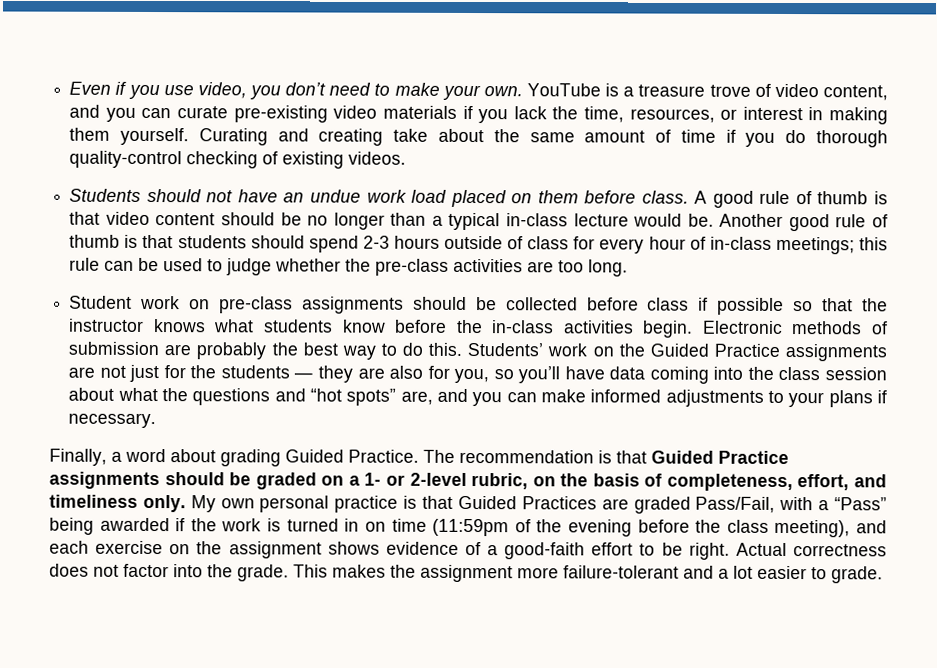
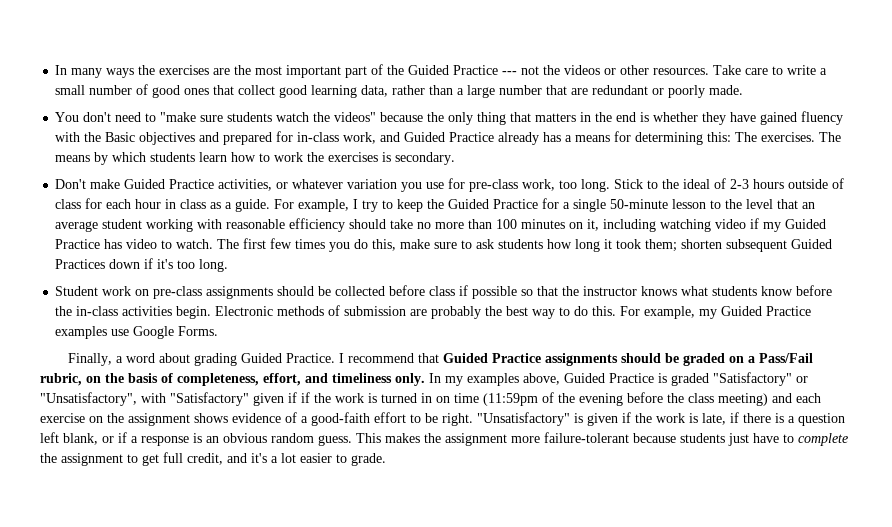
- Even if you use video, you don’t need to make your own. YouTube is a treasure trove of video content, and you can curate pre-existing video materials if you lack the time, resources, or interest in making them yourself. Curating and creating take about the same amount of time if you do thorough quality-control checking of existing videos.
- Students should not have an undue work load placed on them before class. A good rule of thumb is that video content should be no longer than a typical in-class lecture would be. Another good rule of thumb is that students should spend 2-3 hours outside of class for every hour of in-class meetings; this rule can be used to judge whether the pre-class activities are too long.
+ In many ways the exercises are the most important part of the Guided Practice --- not the videos or other resources. Take care to write a small number of good ones that collect good learning data, rather than a large number that are redundant or poorly made.
+ You don't need to "make sure students watch the videos" because the only thing that matters in the end is whether they have gained fluency with the Basic objectives and prepared for in-class work, and Guided Practice already has a means for determining this: The exercises. The means by which students learn how to work the exercises is secondary.
+ Don't make Guided Practice activities, or whatever variation you use for pre-class work, too long. Stick to the ideal of 2-3 hours outside of class for each hour in class as a guide. For example, I try to keep the Guided Practice for a single 50-minute lesson to the level that an average student working with reasonable efficiency should take no more than 100 minutes on it, including watching video if my Guided Practice has video to watch. The first few times you do this, make sure to ask students how long it took them; shorten subsequent Guided Practices down if it's too long.
- Students’ work on the Guided Practice assignments are not just for the students — they are also for you, so you’ll have data coming into the class session about what the questions and “hot spots” are, and you can make informed adjustments to your plans if necessary.
+ For example, my Guided Practice examples use Google Forms.
- The recommendation is that Guided Practice assignments should be graded on a 1- or 2-level rubric, on the basis of completeness, effort, and timeliness only.
+ I recommend that Guided Practice assignments should be graded on a Pass/Fail rubric, on the basis of completeness, effort, and timeliness only.
- My own personal practice is that Guided Practices are graded Pass/Fail, with a “Pass” being awarded if the work is turned in on time (11:59pm of the evening before the class meeting), and each exercise on the assignment shows evidence of a good-faith effort to be right.
+ In my examples above, Guided Practice is graded "Satisfactory" or "Unsatisfactory", with "Satisfactory" given if if the work is turned in on time (11:59pm of the evening before the class meeting) and each exercise on the assignment shows evidence of a good-faith effort to be right.
- Actual correctness does not factor into the grade.
+ "Unsatisfactory" is given if the work is late, if there is a question left blank, or if a response is an obvious random guess.
- This makes the assignment more failure-tolerant and a lot easier to grade.
+ This makes the assignment more failure-tolerant because students just have to complete the assignment to get full credit, and it's a lot easier to grade.

